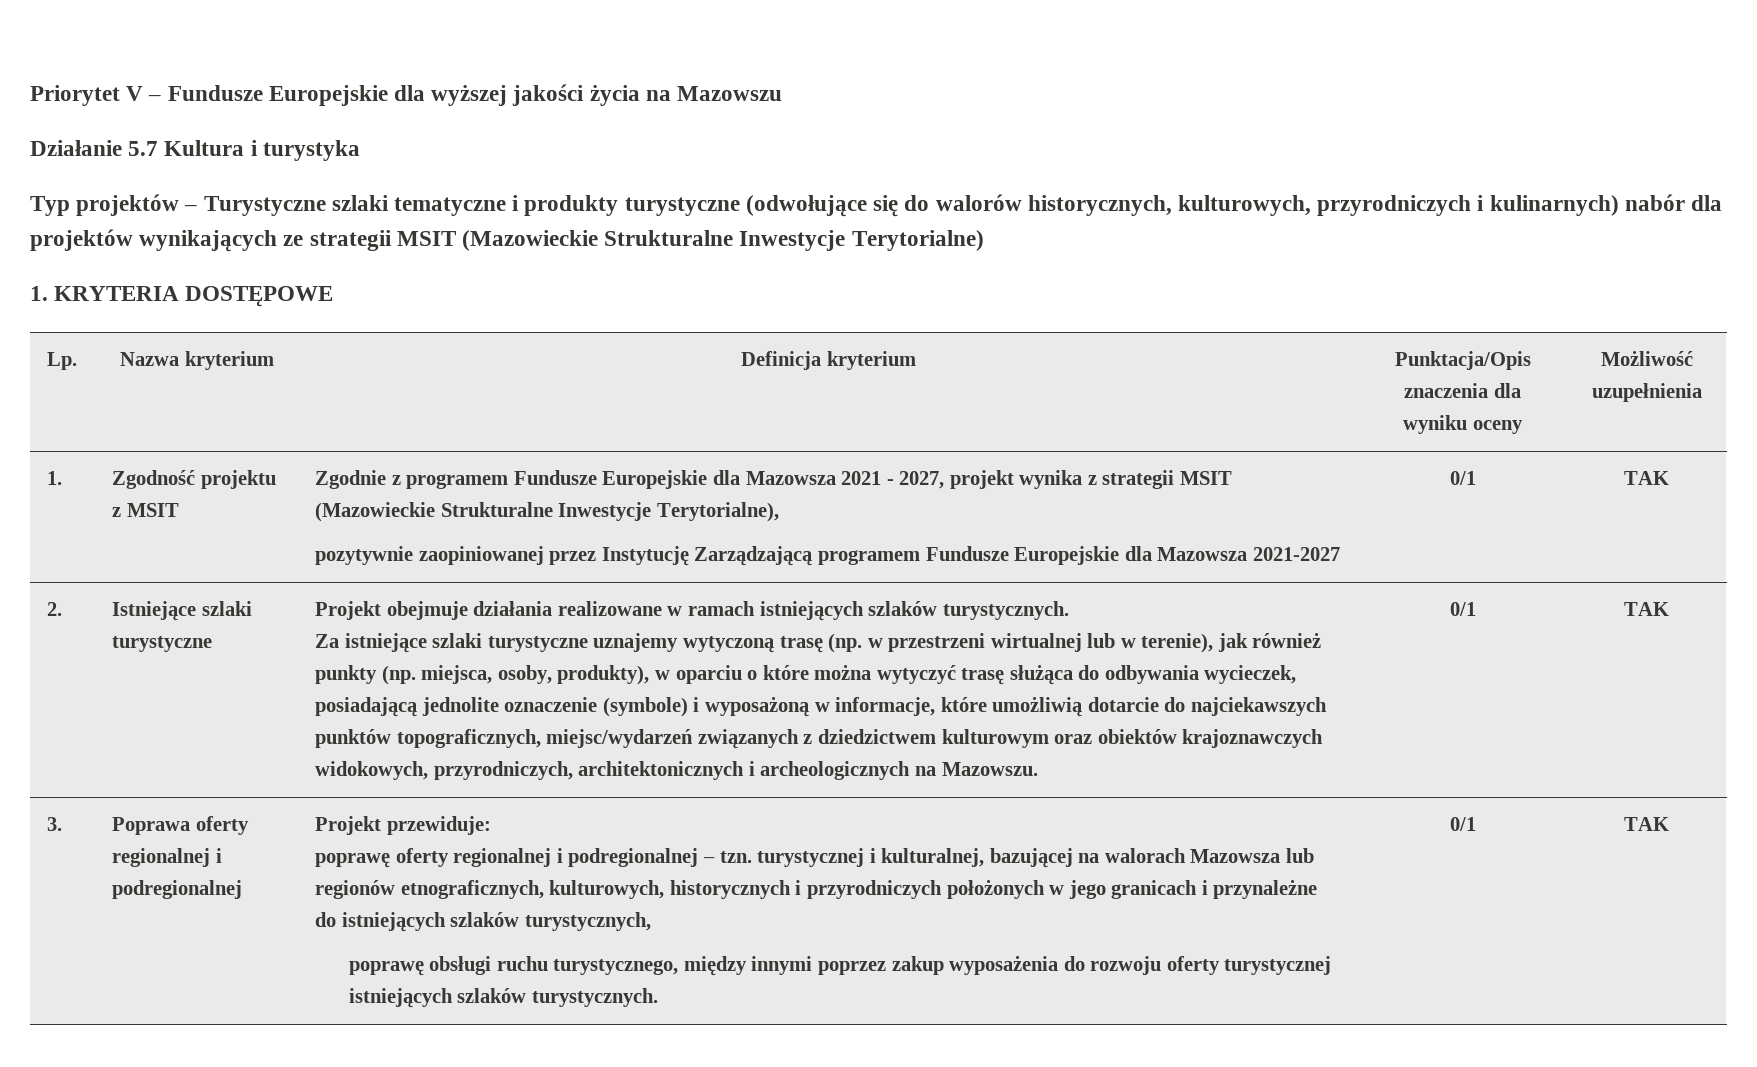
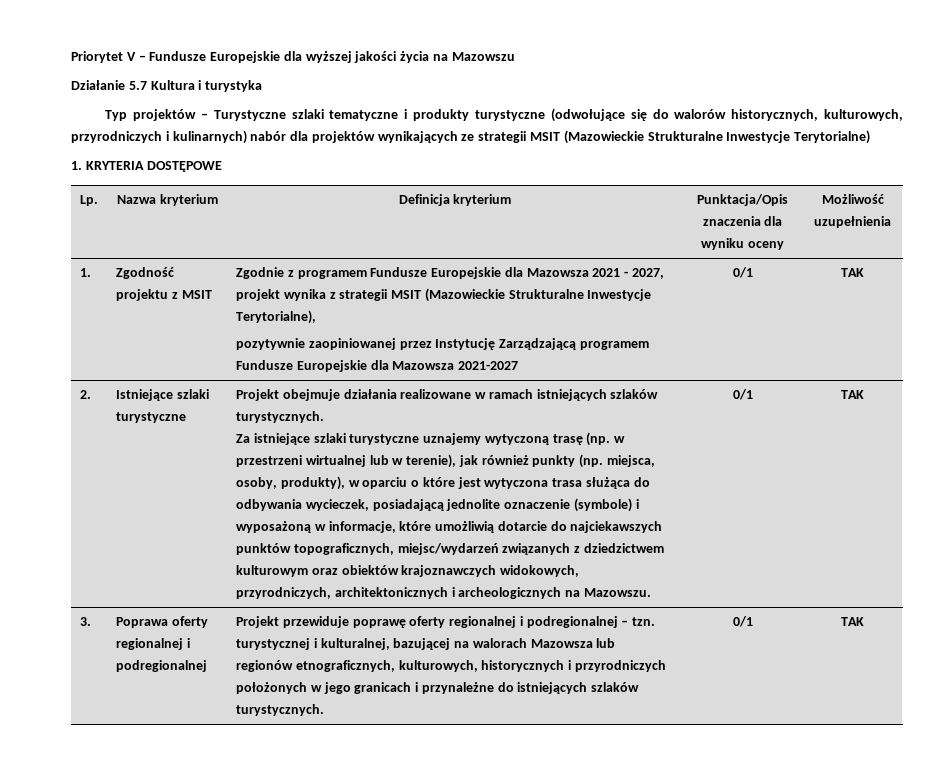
- Za istniejące szlaki turystyczne uznajemy wytyczoną trasę (np. w przestrzeni wirtualnej lub w terenie), jak również punkty (np. miejsca, osoby, produkty), w oparciu o które można wytyczyć trasę służąca do odbywania wycieczek, posiadającą jednolite oznaczenie (symbole) i wyposażoną w informacje, które umożliwią dotarcie do najciekawszych punktów topograficznych, miejsc/wydarzeń związanych z dziedzictwem kulturowym oraz obiektów krajoznawczych widokowych, przyrodniczych, architektonicznych i archeologicznych na Mazowszu.
+ Za istniejące szlaki turystyczne uznajemy wytyczoną trasę (np. w przestrzeni wirtualnej lub w terenie), jak również punkty (np. miejsca, osoby, produkty), w oparciu o które jest wytyczona trasa służąca do odbywania wycieczek, posiadającą jednolite oznaczenie (symbole) i wyposażoną w informacje, które umożliwią dotarcie do najciekawszych punktów topograficznych, miejsc/wydarzeń związanych z dziedzictwem kulturowym oraz obiektów krajoznawczych widokowych, przyrodniczych, architektonicznych i archeologicznych na Mazowszu.
- Projekt przewiduje:
- poprawę oferty regionalnej i podregionalnej – tzn. turystycznej i kulturalnej, bazującej na walorach Mazowsza lub regionów etnograficznych, kulturowych, historycznych i przyrodniczych położonych w jego granicach i przynależne do istniejących szlaków turystycznych,
- poprawę obsługi ruchu turystycznego, między innymi poprzez zakup wyposażenia do rozwoju oferty turystycznej istniejących szlaków turystycznych.
+ Projekt przewiduje poprawę oferty regionalnej i podregionalnej – tzn. turystycznej i kulturalnej, bazującej na walorach Mazowsza lub regionów etnograficznych, kulturowych, historycznych i przyrodniczych położonych w jego granicach i przynależne do istniejących szlaków turystycznych.

